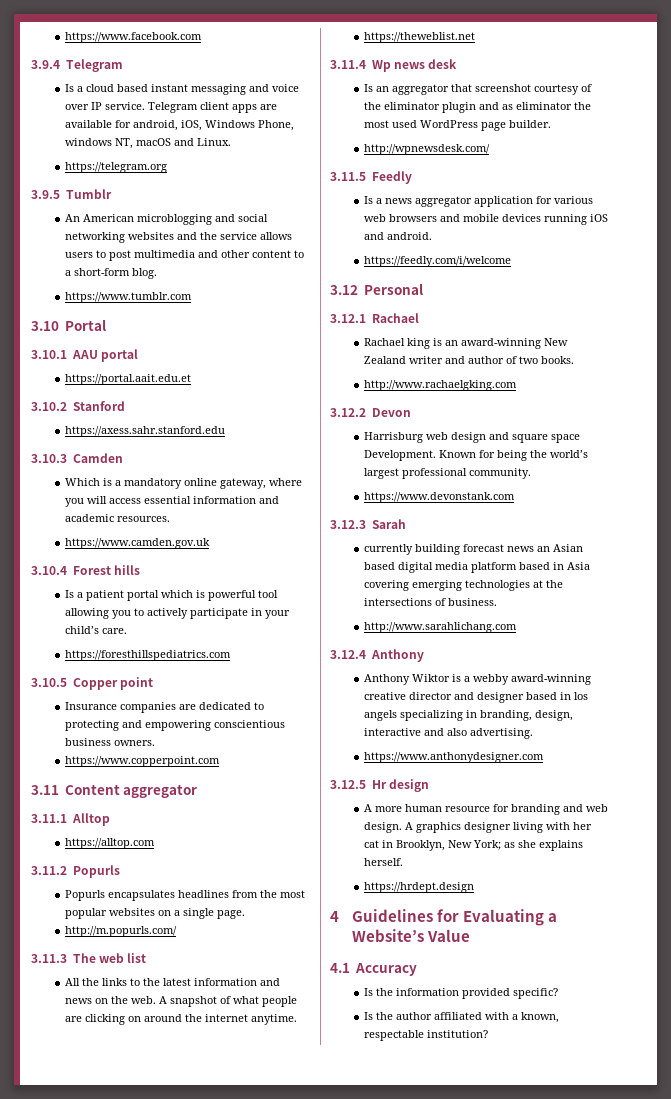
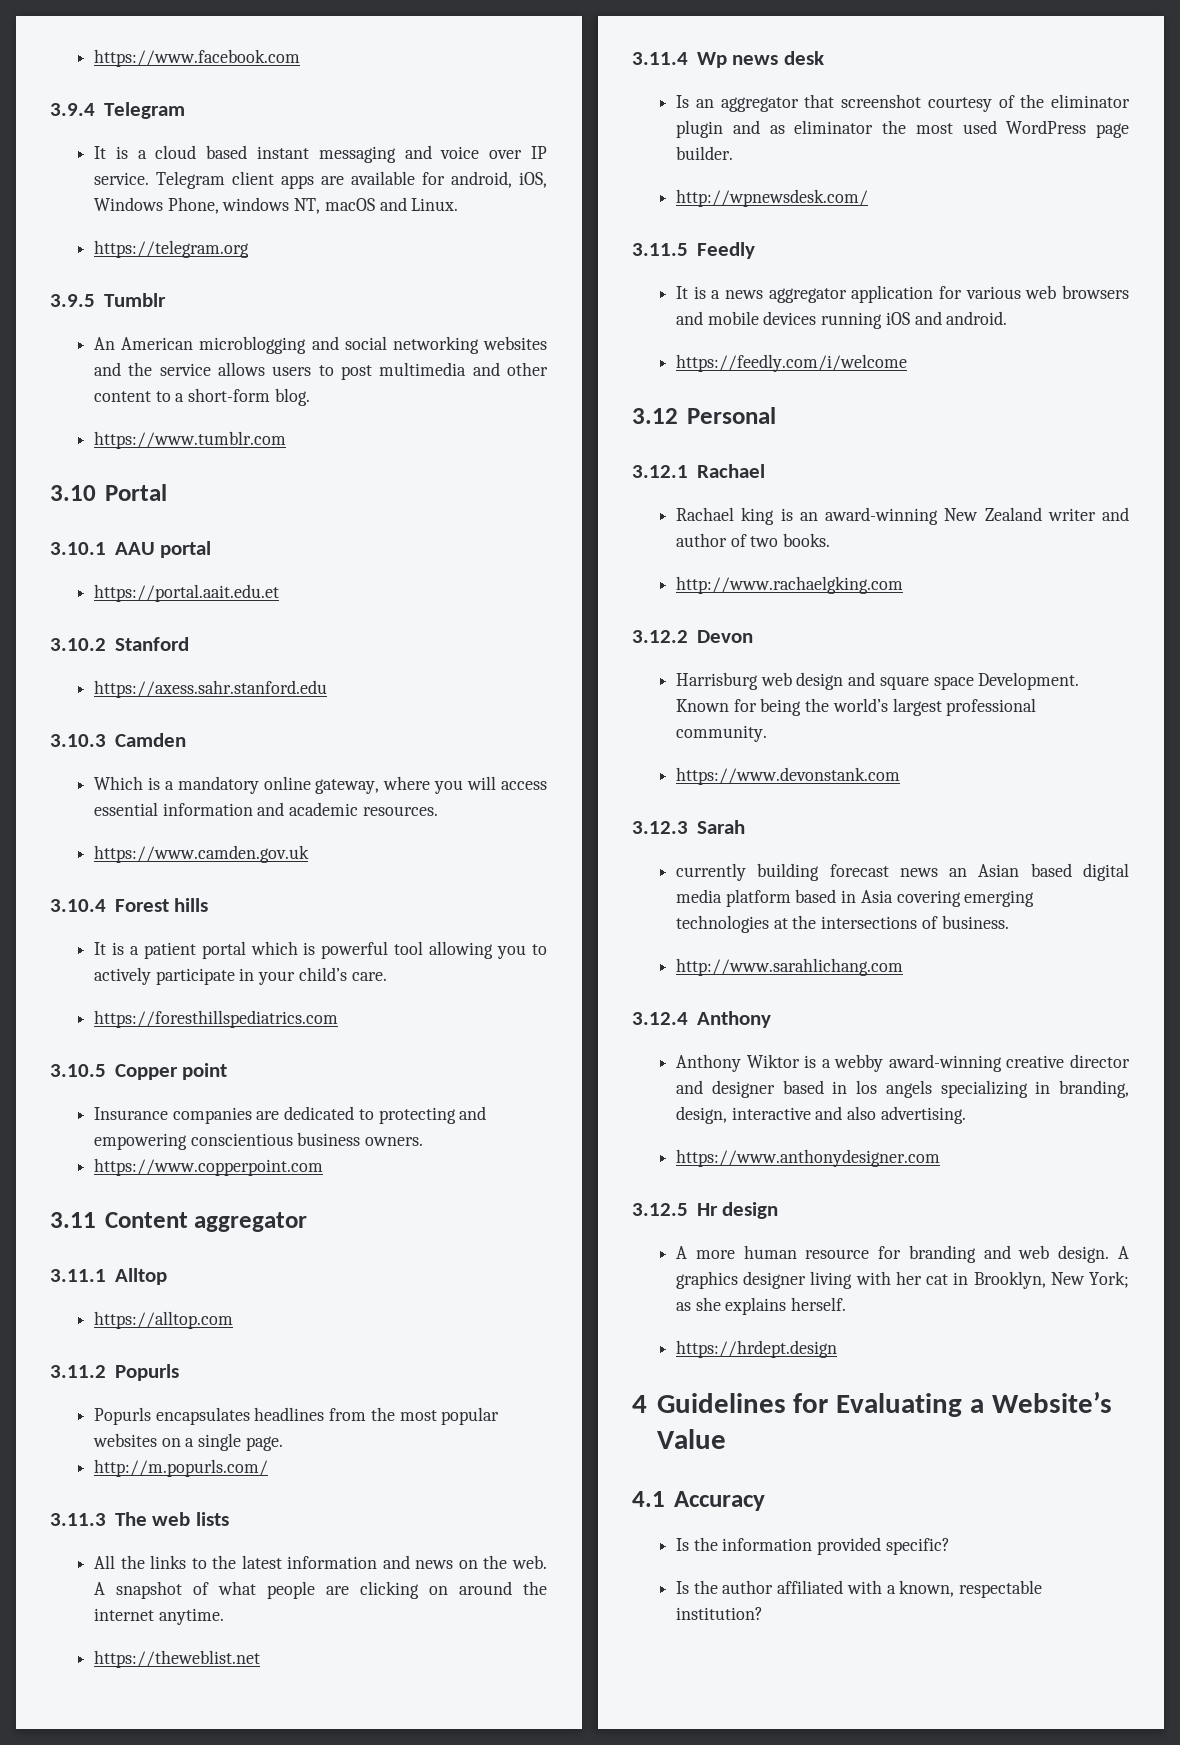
- Is a cloud based instant messaging and voice over IP service.
+ It is a cloud based instant messaging and voice over IP service.
- Is a patient portal which is powerful tool allowing you to actively participate in your child’s care.
+ It is a patient portal which is powerful tool allowing you to actively participate in your child’s care.
- 3.11.3 The web list
+ 3.11.3 The web lists
- Is a news aggregator application for various web browsers and mobile devices running iOS and android.
+ It is a news aggregator application for various web browsers and mobile devices running iOS and android.

